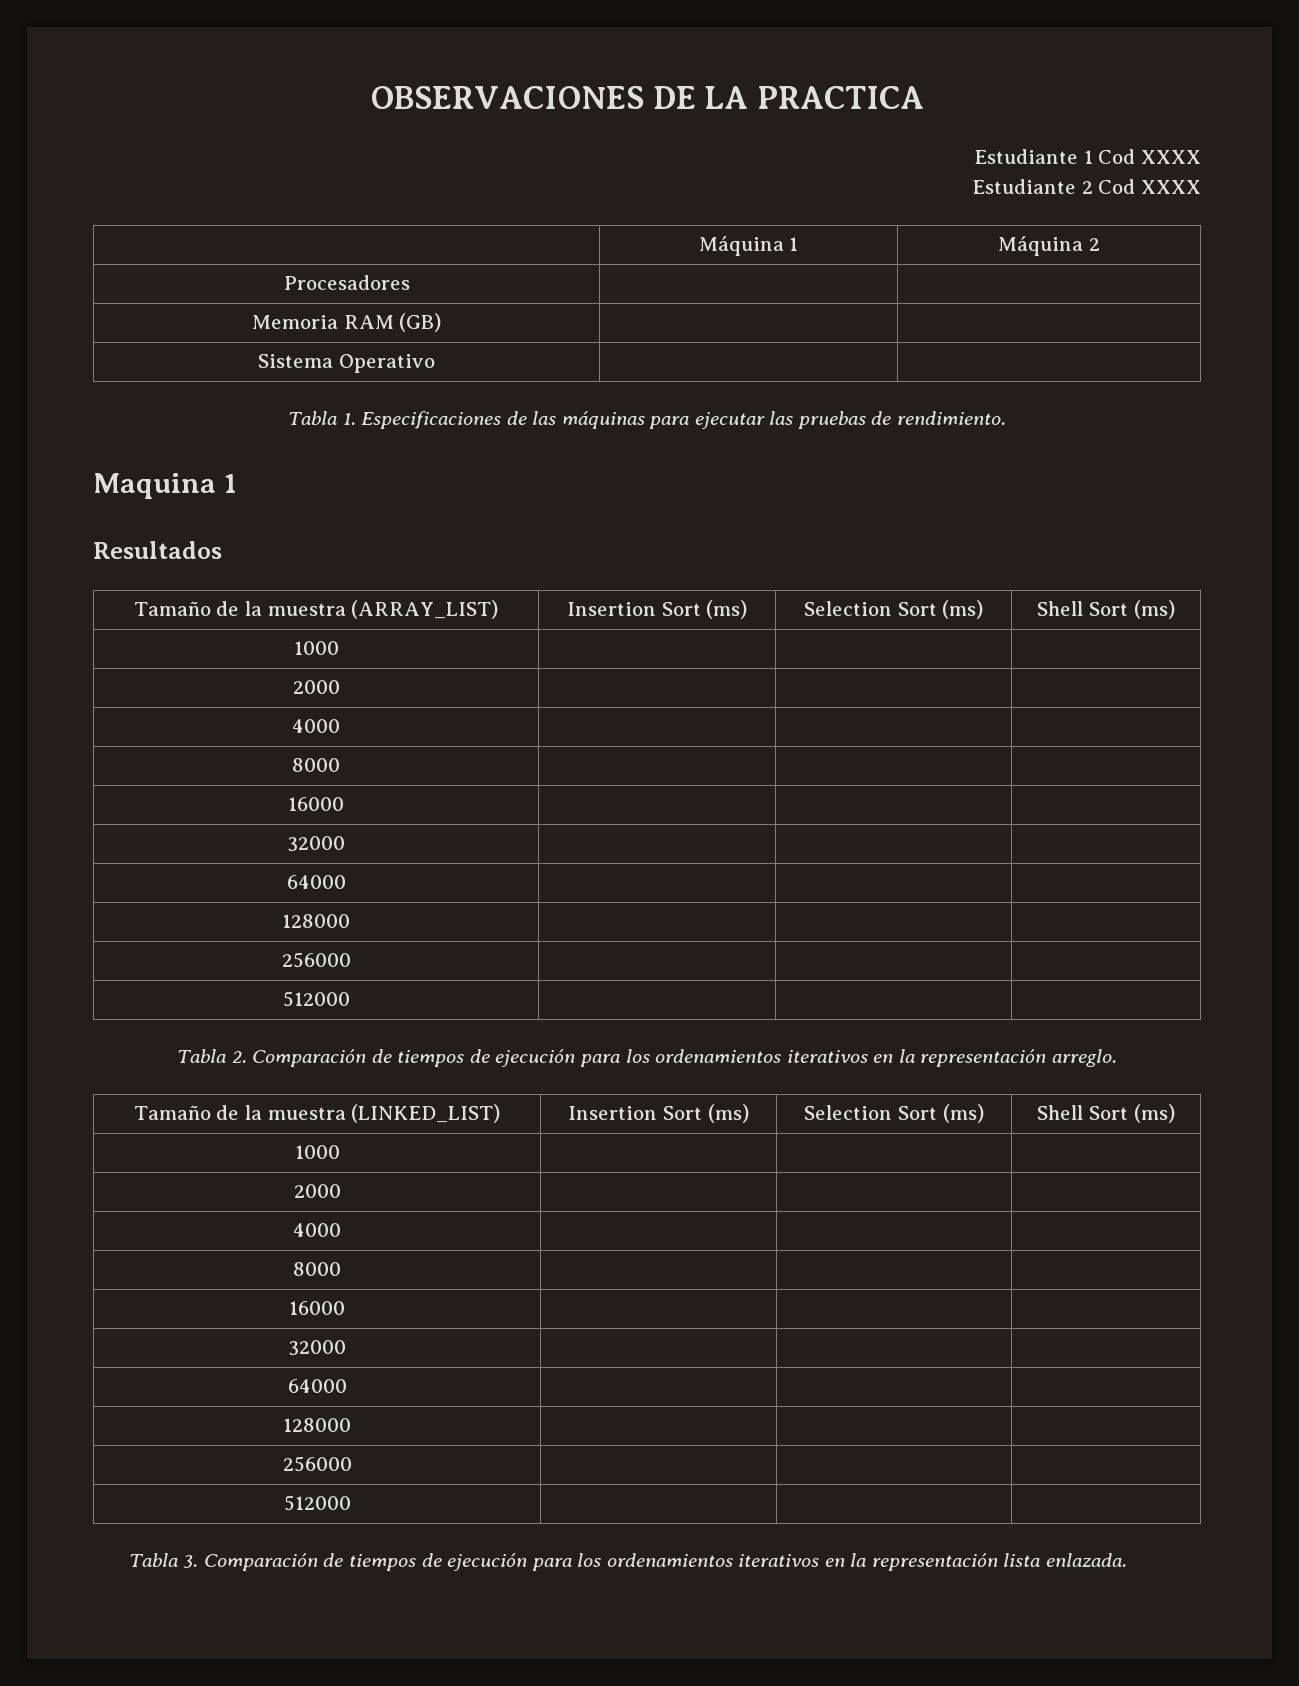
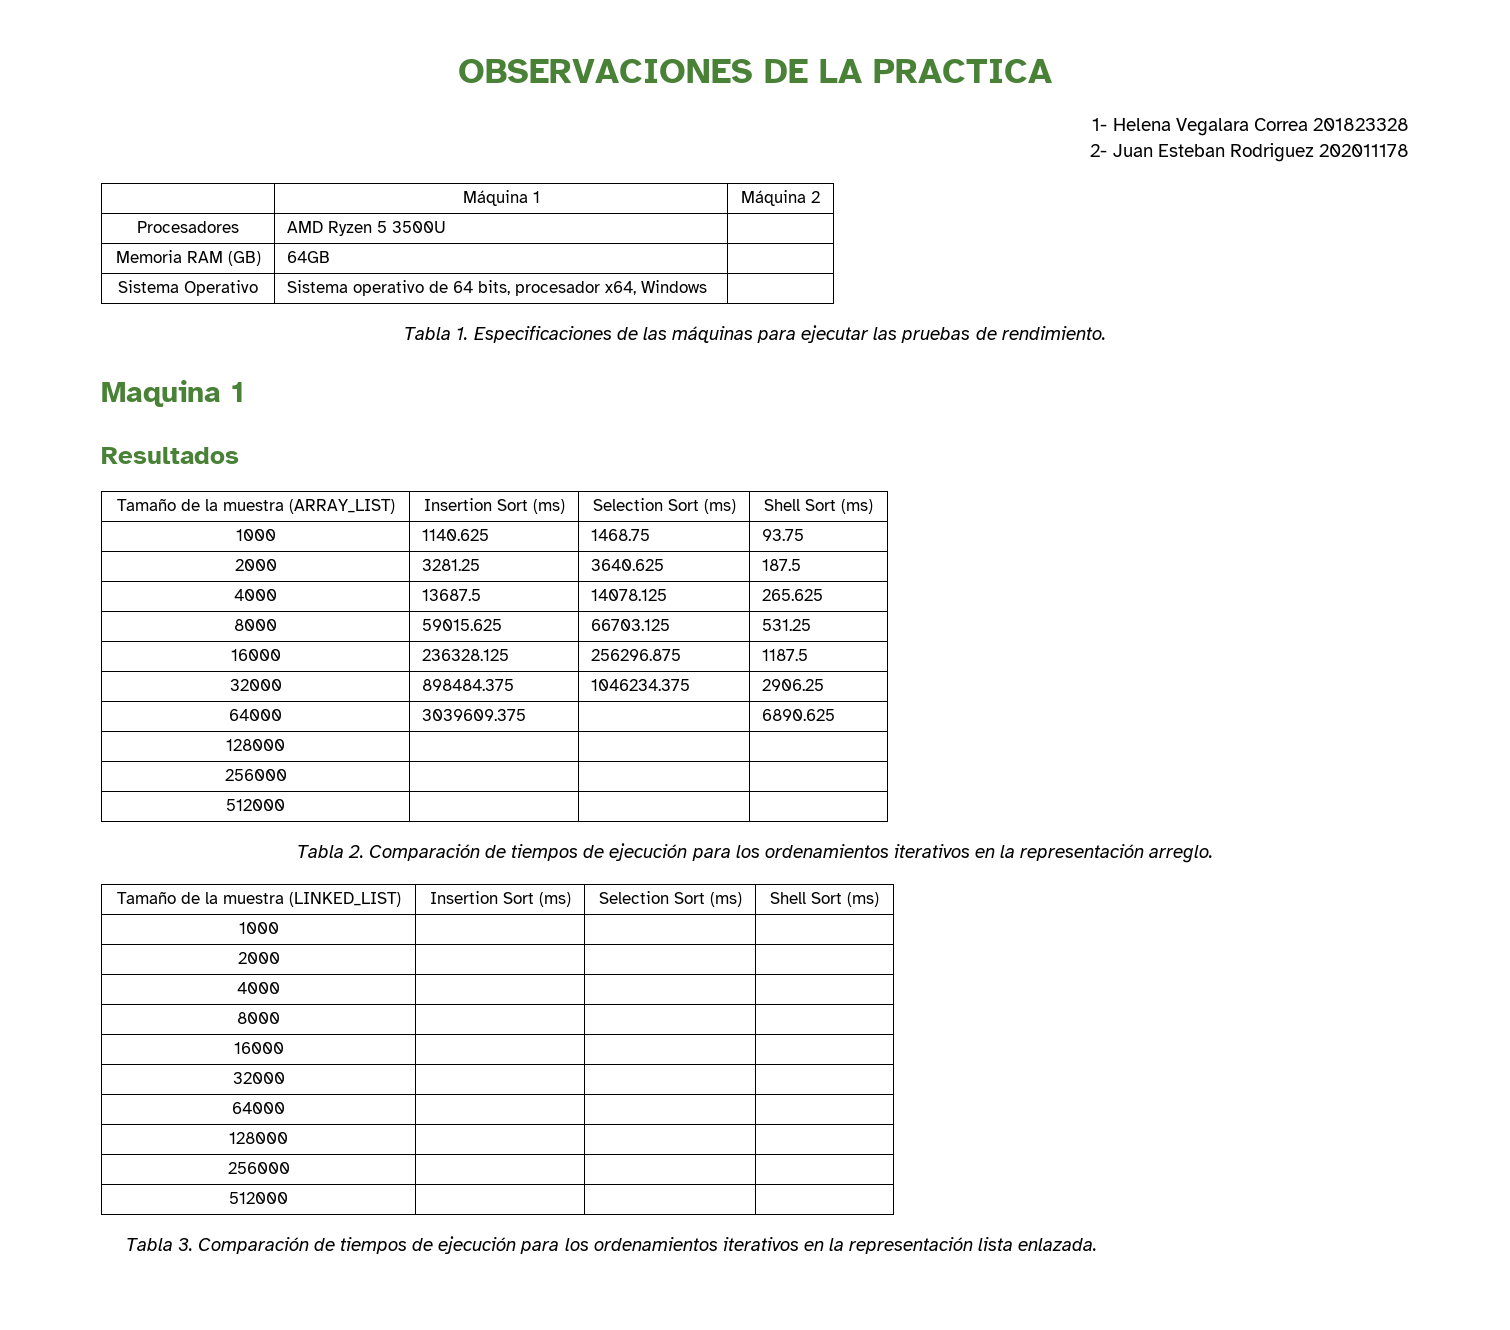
- Estudiante 1 Cod XXXX
- Estudiante 2 Cod XXXX
+ 1- Helena Vegalara Correa 201823328
+ 2- Juan Esteban Rodriguez 202011178
- Procesadores | |
+ Procesadores | AMD Ryzen 5 3500U |
- Memoria RAM (GB) | |
+ Memoria RAM (GB) | 64GB |
- Sistema Operativo | |
+ Sistema Operativo | Sistema operativo de 64 bits, procesador x64, Windows |
  Tamaño de la muestra (ARRAY_LIST) | Insertion Sort (ms) | Selection Sort (ms) | Shell Sort (ms)
- 1000 | | |
- 2000 | | |
- 4000 | | |
- 8000 | | |
- 16000 | | |
- 32000 | | |
- 64000 | | |
+ 1000 | 1140.625 | 1468.75 | 93.75
+ 2000 | 3281.25 | 3640.625 | 187.5
+ 4000 | 13687.5 | 14078.125 | 265.625
+ 8000 | 59015.625 | 66703.125 | 531.25
+ 16000 | 236328.125 | 256296.875 | 1187.5
+ 32000 | 898484.375 | 1046234.375 | 2906.25
+ 64000 | 3039609.375 | | 6890.625

